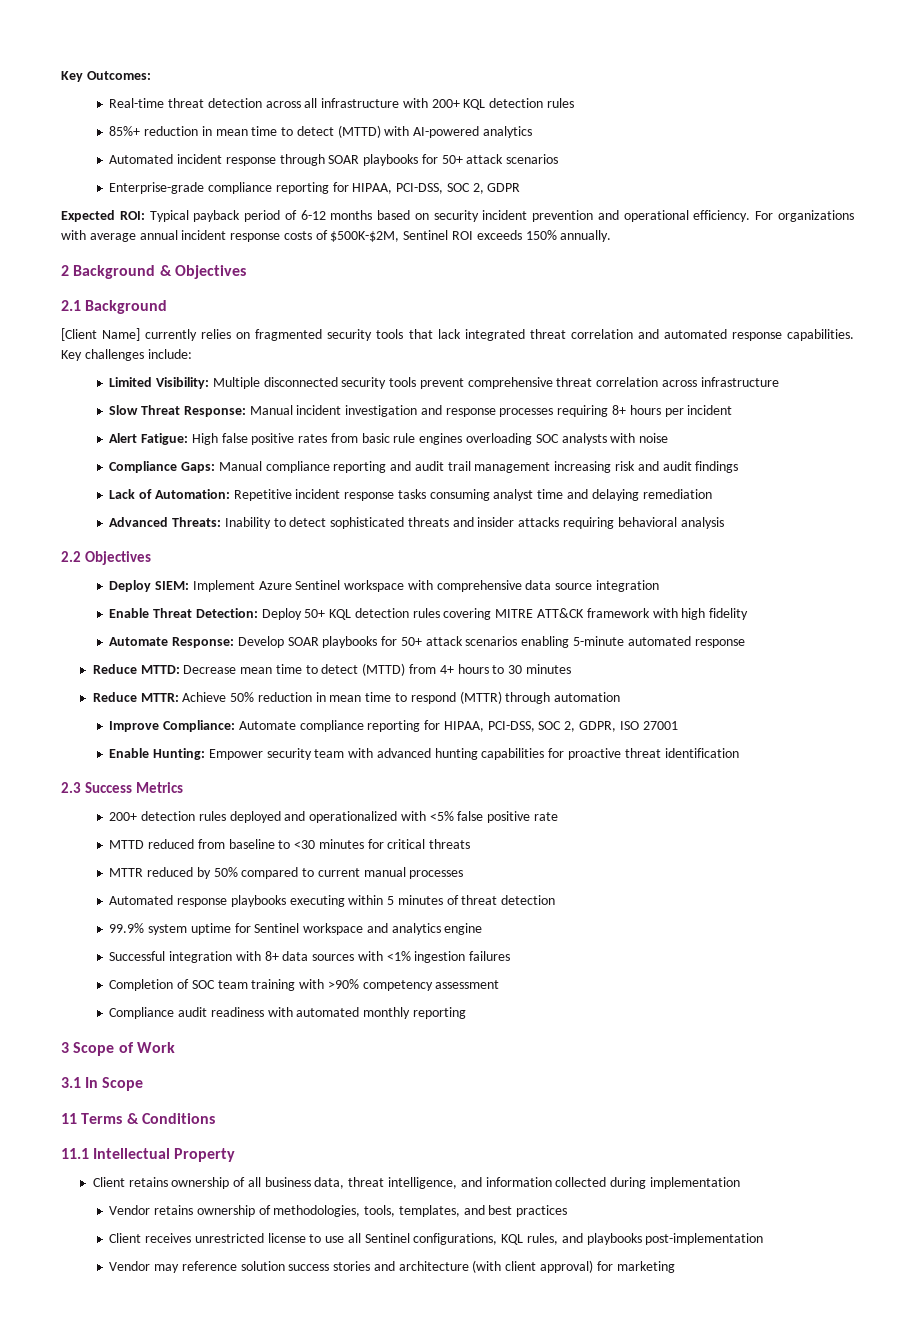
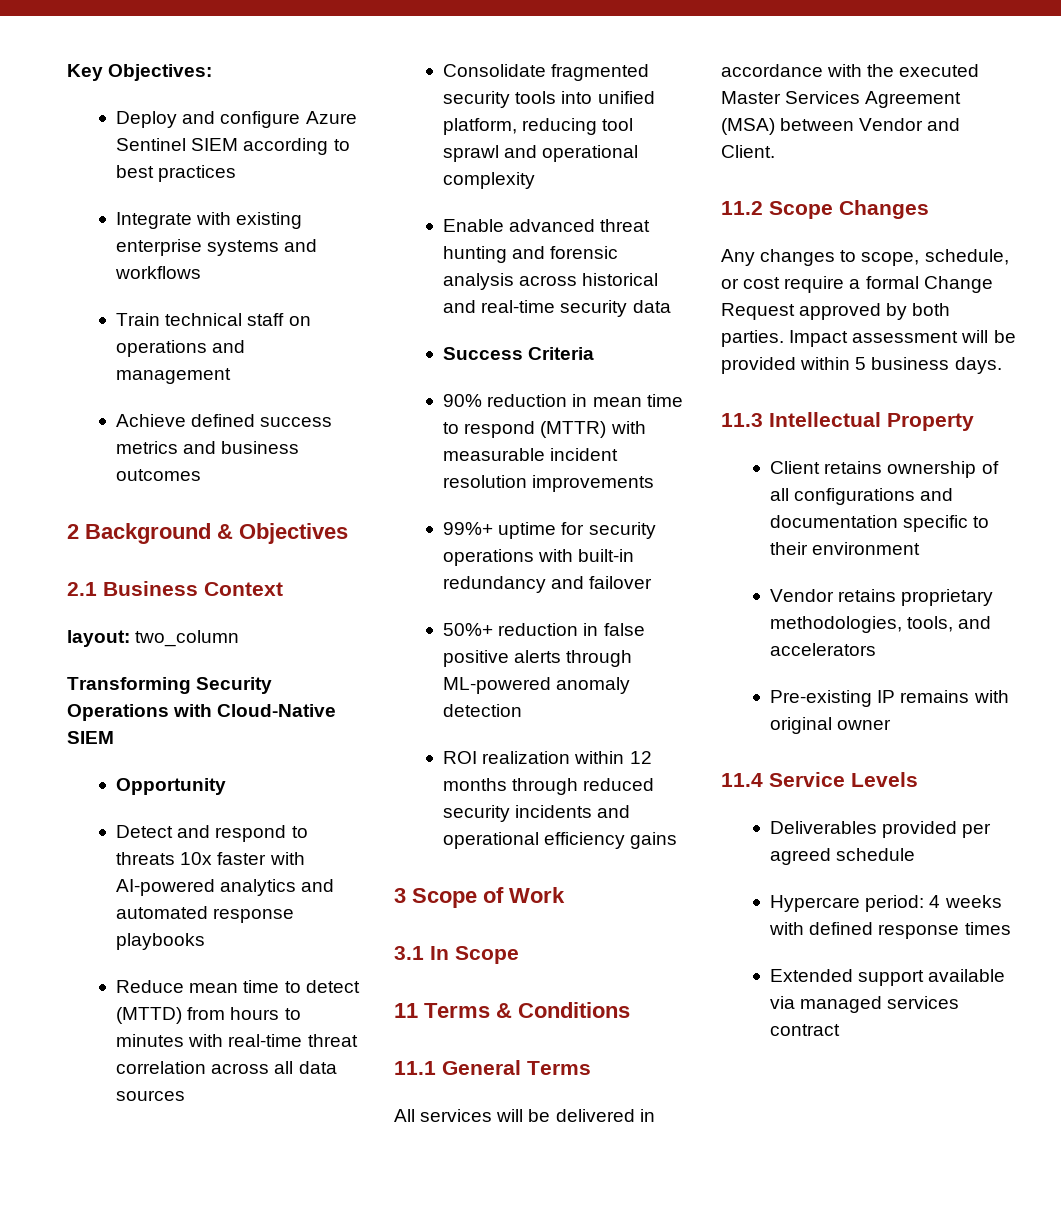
- Key Outcomes:
- Real-time threat detection across all infrastructure with 200+ KQL detection rules
- 85%+ reduction in mean time to detect (MTTD) with AI-powered analytics
- Automated incident response through SOAR playbooks for 50+ attack scenarios
- Enterprise-grade compliance reporting for HIPAA, PCI-DSS, SOC 2, GDPR
- Expected ROI: Typical payback period of 6-12 months based on security incident prevention and operational efficiency. For organizations with average annual incident response costs of $500K-$2M, Sentinel ROI exceeds 150% annually.
+ Key Objectives:
+ Deploy and configure Azure Sentinel SIEM according to best practices
+ Integrate with existing enterprise systems and workflows
+ Train technical staff on operations and management
+ Achieve defined success metrics and business outcomes
- 2.1 Background
- [Client Name] currently relies on fragmented security tools that lack integrated threat correlation and automated response capabilities. Key challenges include:
- Limited Visibility: Multiple disconnected security tools prevent comprehensive threat correlation across infrastructure
- Slow Threat Response: Manual incident investigation and response processes requiring 8+ hours per incident
- Alert Fatigue: High false positive rates from basic rule engines overloading SOC analysts with noise
- Compliance Gaps: Manual compliance reporting and audit trail management increasing risk and audit findings
- Lack of Automation: Repetitive incident response tasks consuming analyst time and delaying remediation
- Advanced Threats: Inability to detect sophisticated threats and insider attacks requiring behavioral analysis
- 2.2 Objectives
- Deploy SIEM: Implement Azure Sentinel workspace with comprehensive data source integration
- Enable Threat Detection: Deploy 50+ KQL detection rules covering MITRE ATT&CK framework with high fidelity
- Automate Response: Develop SOAR playbooks for 50+ attack scenarios enabling 5-minute automated response
- Reduce MTTD: Decrease mean time to detect (MTTD) from 4+ hours to 30 minutes
- Reduce MTTR: Achieve 50% reduction in mean time to respond (MTTR) through automation
- Improve Compliance: Automate compliance reporting for HIPAA, PCI-DSS, SOC 2, GDPR, ISO 27001
- Enable Hunting: Empower security team with advanced hunting capabilities for proactive threat identification
- 2.3 Success Metrics
- 200+ detection rules deployed and operationalized with <5% false positive rate
- MTTD reduced from baseline to <30 minutes for critical threats
- MTTR reduced by 50% compared to current manual processes
- Automated response playbooks executing within 5 minutes of threat detection
- 99.9% system uptime for Sentinel workspace and analytics engine
- Successful integration with 8+ data sources with <1% ingestion failures
- Completion of SOC team training with >90% competency assessment
- Compliance audit readiness with automated monthly reporting
+ 2.1 Business Context
+ layout: two_column
+ Transforming Security Operations with Cloud-Native SIEM
+ Opportunity
+ Detect and respond to threats 10x faster with AI-powered analytics and automated response playbooks
+ Reduce mean time to detect (MTTD) from hours to minutes with real-time threat correlation across all data sources
+ Consolidate fragmented security tools into unified platform, reducing tool sprawl and operational complexity
+ Enable advanced threat hunting and forensic analysis across historical and real-time security data
+ Success Criteria
+ 90% reduction in mean time to respond (MTTR) with measurable incident resolution improvements
+ 99%+ uptime for security operations with built-in redundancy and failover
+ 50%+ reduction in false positive alerts through ML-powered anomaly detection
+ ROI realization within 12 months through reduced security incidents and operational efficiency gains
- 11.1 Intellectual Property
+ 11.1 General Terms
+ All services will be delivered in accordance with the executed Master Services Agreement (MSA) between Vendor and Client.
+ 11.2 Scope Changes
+ Any changes to scope, schedule, or cost require a formal Change Request approved by both parties. Impact assessment will be provided within 5 business days.
+ 11.3 Intellectual Property
- Client retains ownership of all business data, threat intelligence, and information collected during implementation
- Vendor retains ownership of methodologies, tools, templates, and best practices
- Client receives unrestricted license to use all Sentinel configurations, KQL rules, and playbooks post-implementation
- Vendor may reference solution success stories and architecture (with client approval) for marketing
+ Client retains ownership of all configurations and documentation specific to their environment
+ Vendor retains proprietary methodologies, tools, and accelerators
+ Pre-existing IP remains with original owner
+ 11.4 Service Levels
+ Deliverables provided per agreed schedule
+ Hypercare period: 4 weeks with defined response times
+ Extended support available via managed services contract

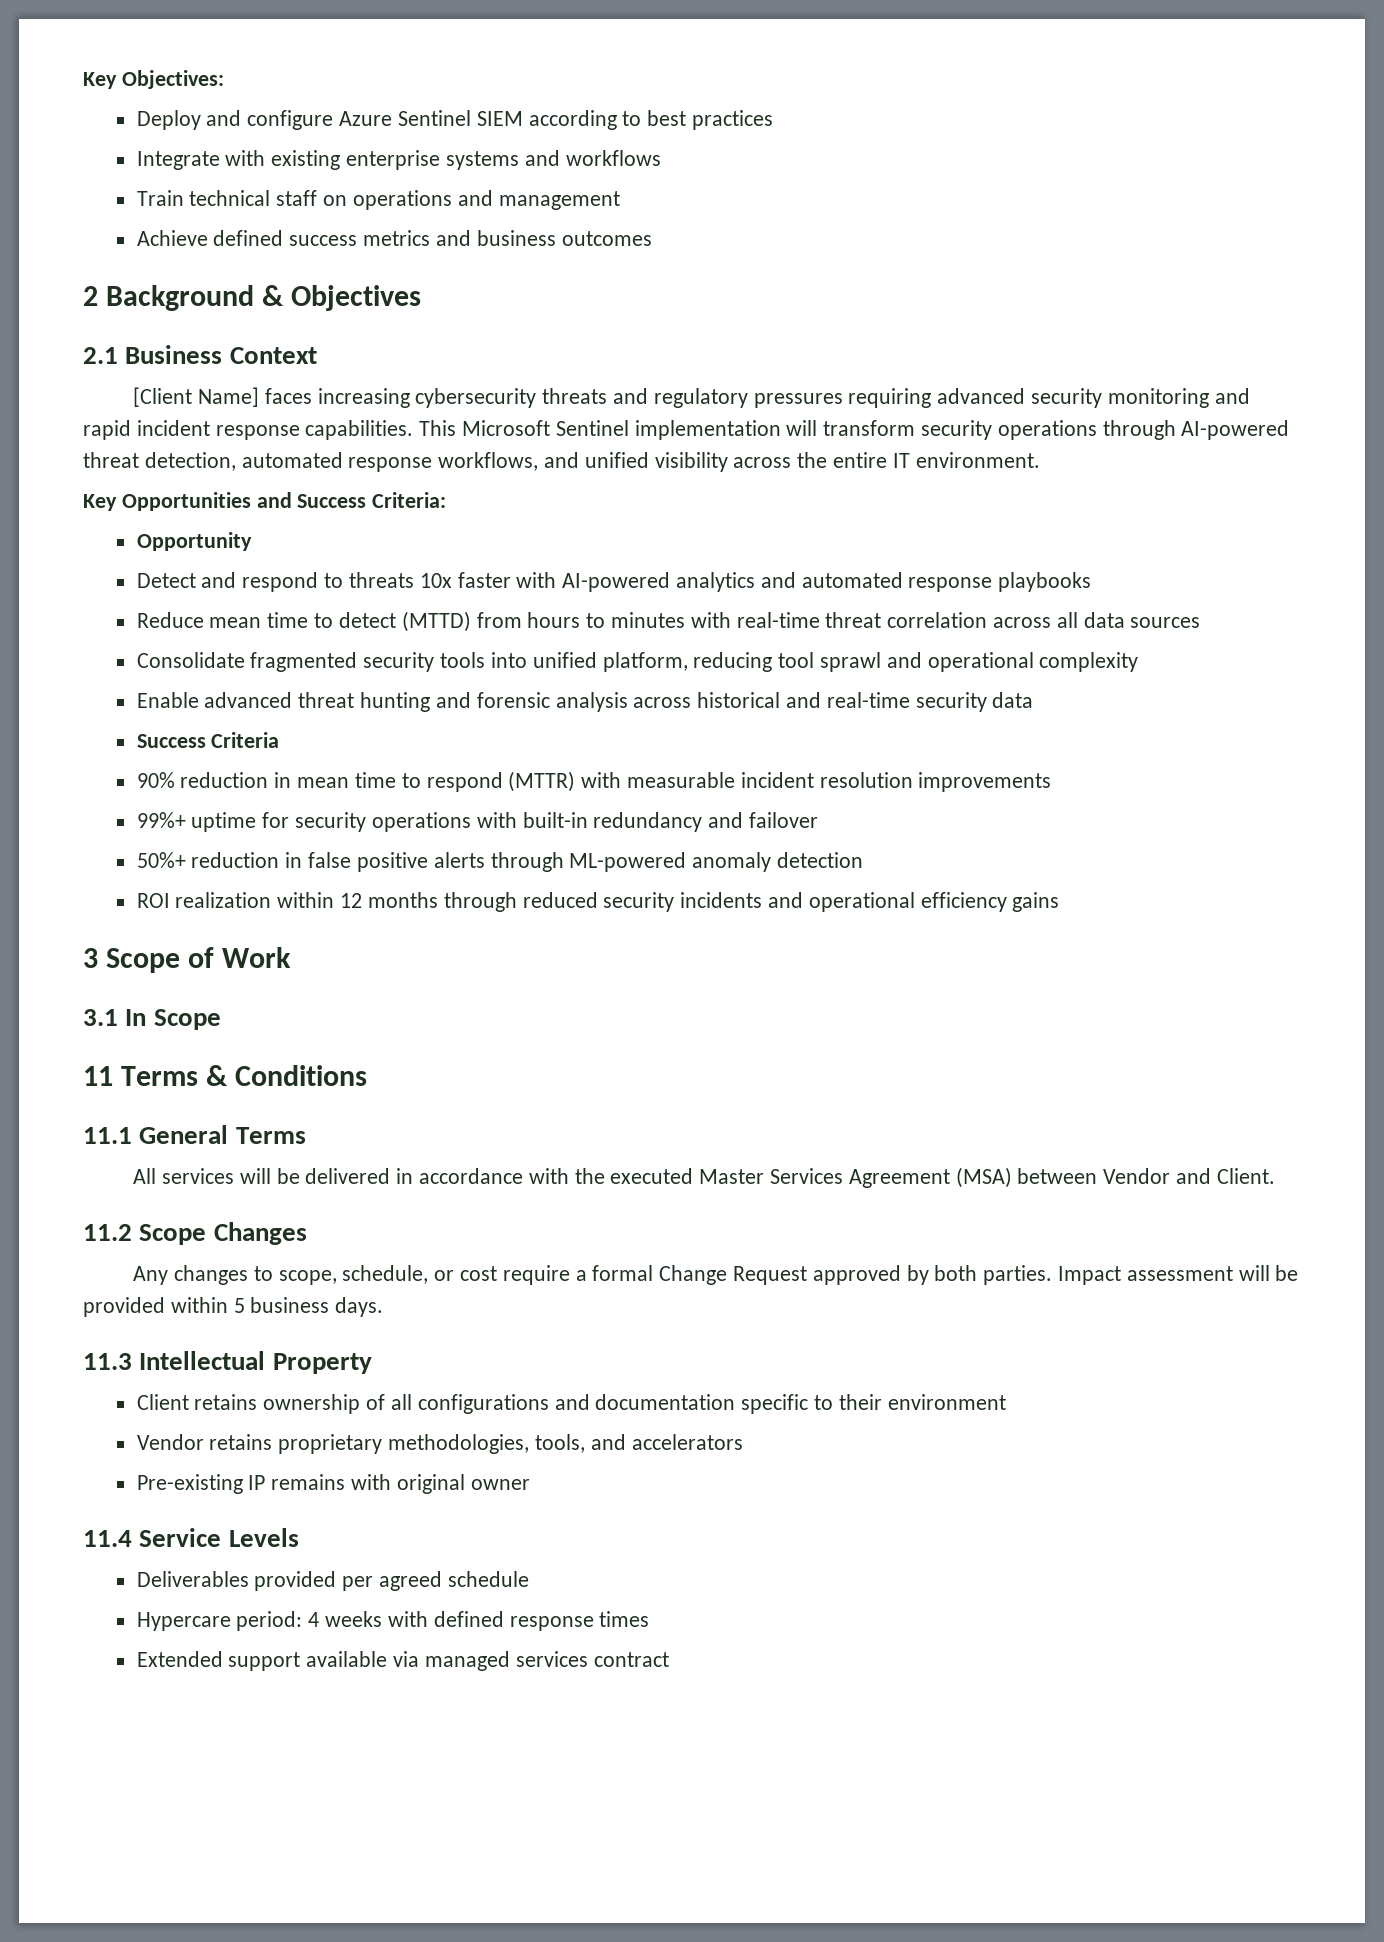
- layout: two_column
- Transforming Security Operations with Cloud-Native SIEM
+ [Client Name] faces increasing cybersecurity threats and regulatory pressures requiring advanced security monitoring and rapid incident response capabilities. This Microsoft Sentinel implementation will transform security operations through AI-powered threat detection, automated response workflows, and unified visibility across the entire IT environment.
+ Key Opportunities and Success Criteria:

